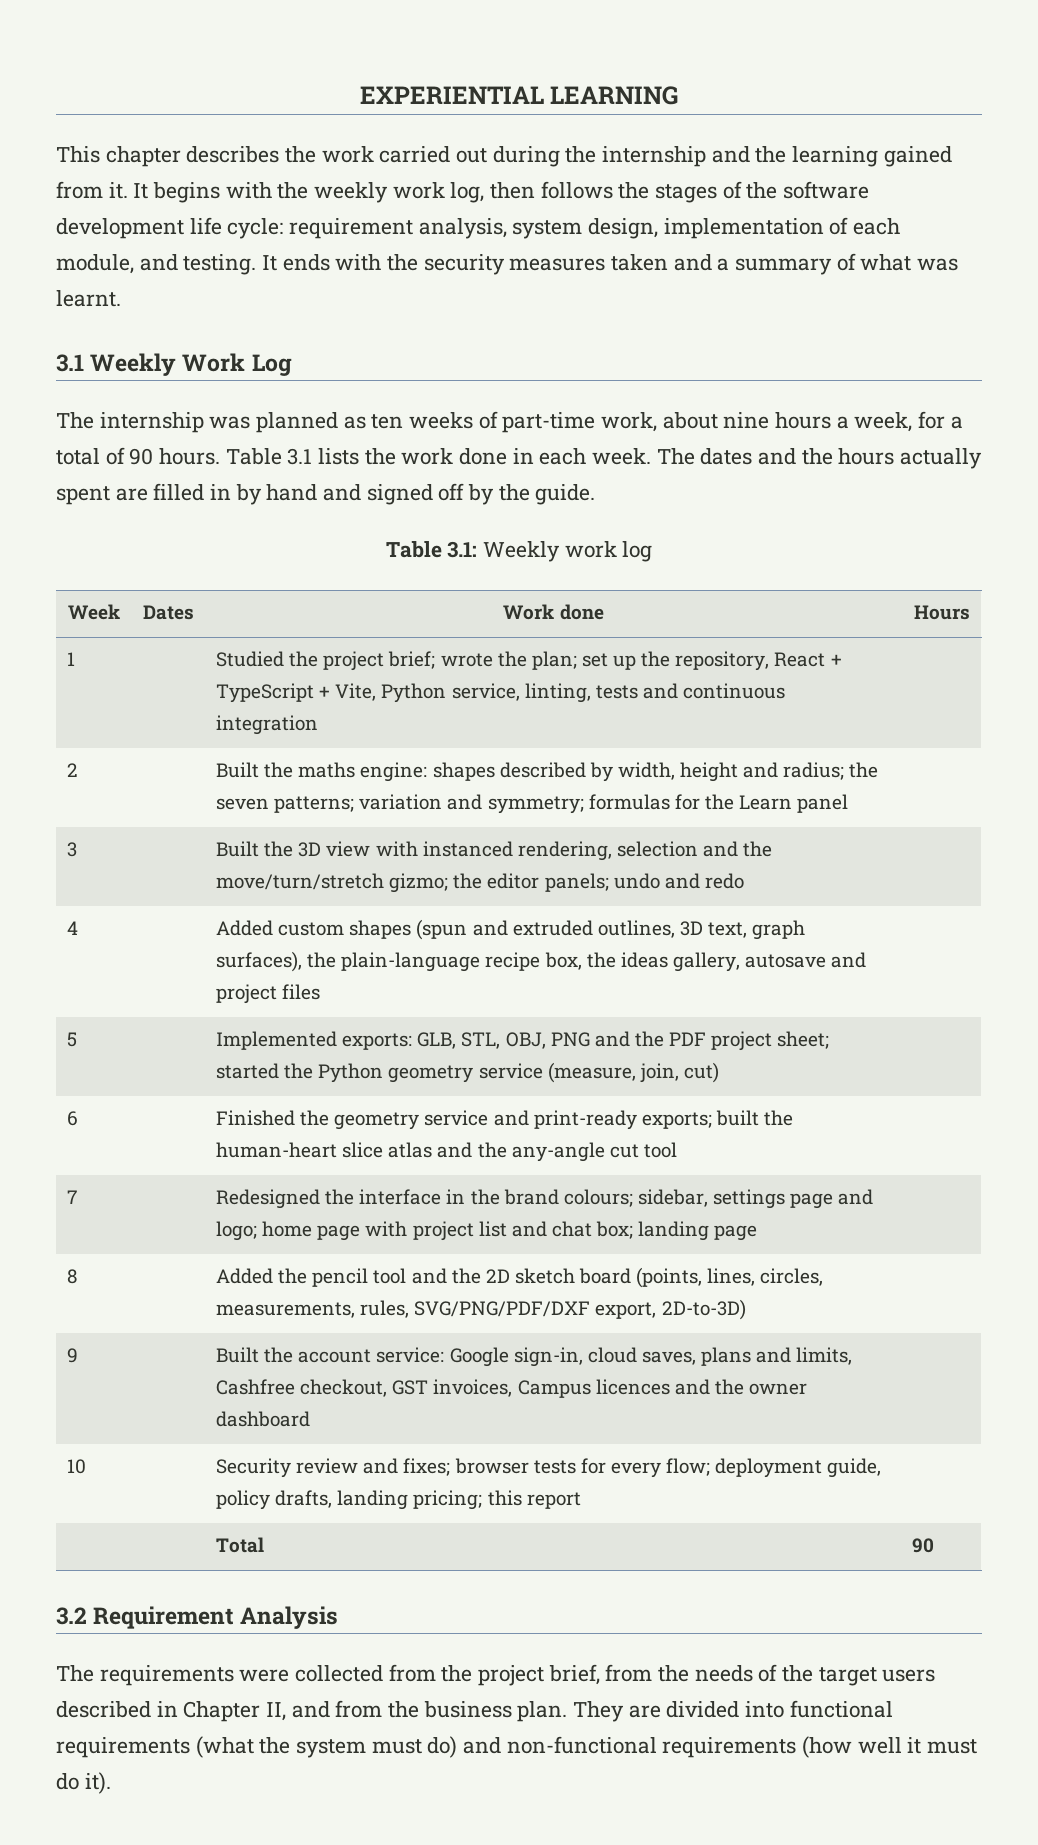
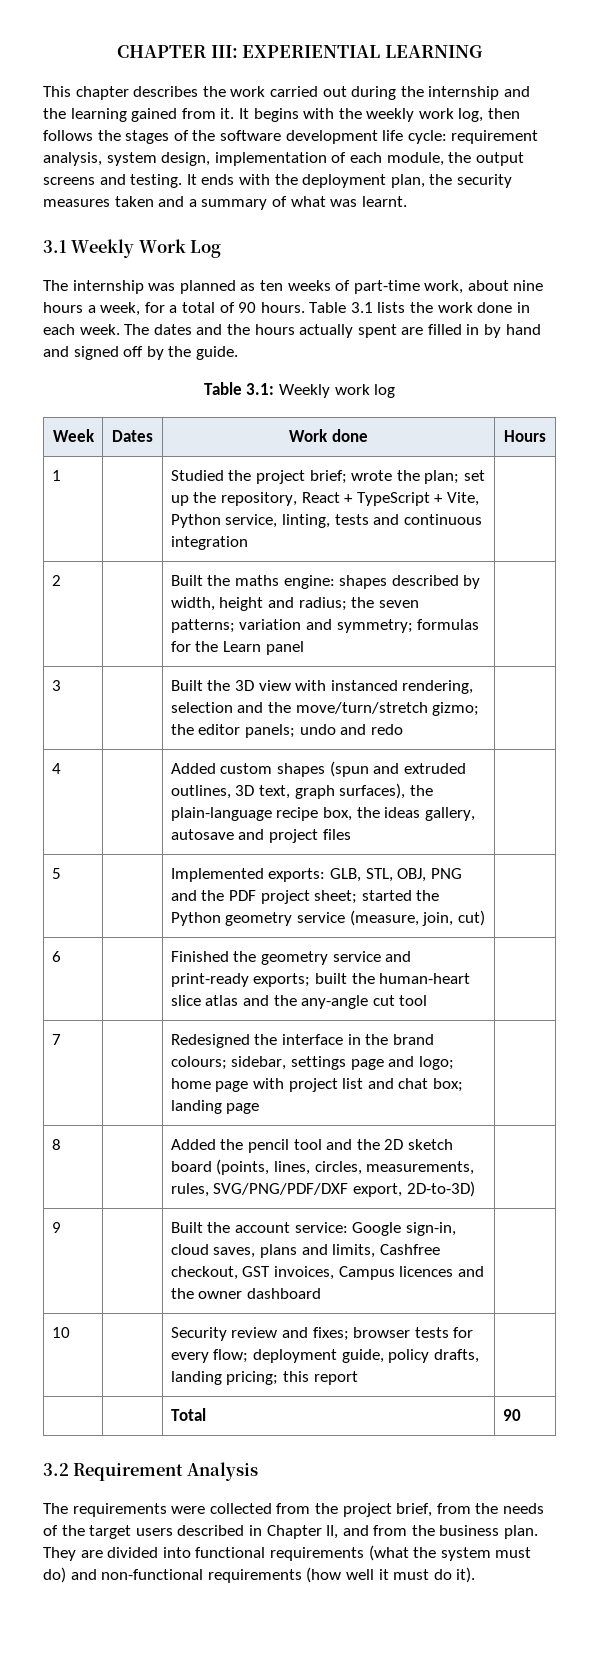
- EXPERIENTIAL LEARNING
+ CHAPTER III: EXPERIENTIAL LEARNING
- It begins with the weekly work log, then follows the stages of the software development life cycle: requirement analysis, system design, implementation of each module, and testing.
+ It begins with the weekly work log, then follows the stages of the software development life cycle: requirement analysis, system design, implementation of each module, the output screens and testing.
- It ends with the security measures taken and a summary of what was learnt.
+ It ends with the deployment plan, the security measures taken and a summary of what was learnt.

